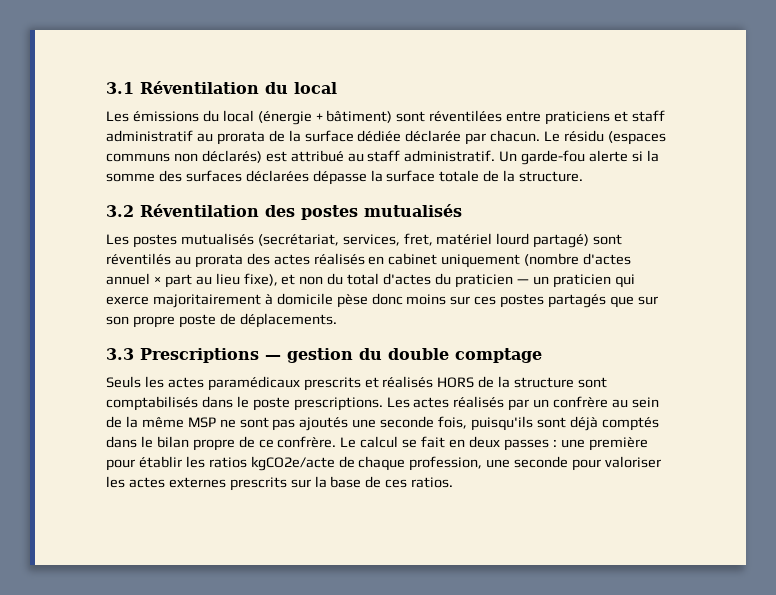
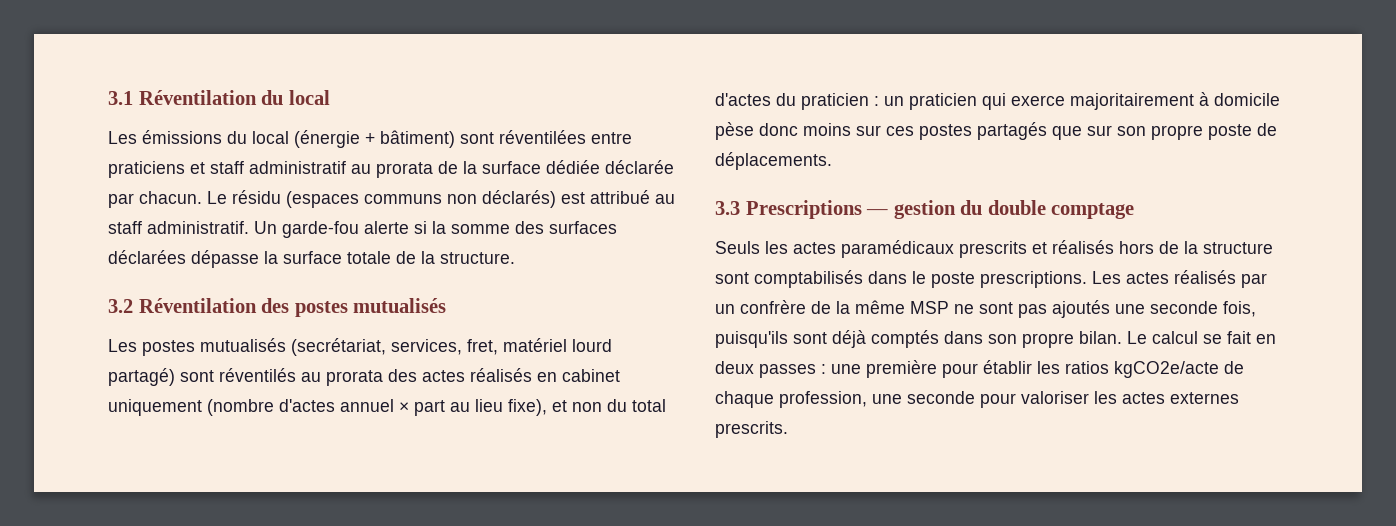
- Les postes mutualisés (secrétariat, services, fret, matériel lourd partagé) sont réventilés au prorata des actes réalisés en cabinet uniquement (nombre d'actes annuel × part au lieu fixe), et non du total d'actes du praticien — un praticien qui exerce majoritairement à domicile pèse donc moins sur ces postes partagés que sur son propre poste de déplacements.
+ Les postes mutualisés (secrétariat, services, fret, matériel lourd partagé) sont réventilés au prorata des actes réalisés en cabinet uniquement (nombre d'actes annuel × part au lieu fixe), et non du total d'actes du praticien : un praticien qui exerce majoritairement à domicile pèse donc moins sur ces postes partagés que sur son propre poste de déplacements.
- Seuls les actes paramédicaux prescrits et réalisés HORS de la structure sont comptabilisés dans le poste prescriptions.
+ Seuls les actes paramédicaux prescrits et réalisés hors de la structure sont comptabilisés dans le poste prescriptions.
- Les actes réalisés par un confrère au sein de la même MSP ne sont pas ajoutés une seconde fois, puisqu'ils sont déjà comptés dans le bilan propre de ce confrère.
+ Les actes réalisés par un confrère de la même MSP ne sont pas ajoutés une seconde fois, puisqu'ils sont déjà comptés dans son propre bilan.
- Le calcul se fait en deux passes : une première pour établir les ratios kgCO2e/acte de chaque profession, une seconde pour valoriser les actes externes prescrits sur la base de ces ratios.
+ Le calcul se fait en deux passes : une première pour établir les ratios kgCO2e/acte de chaque profession, une seconde pour valoriser les actes externes prescrits.

